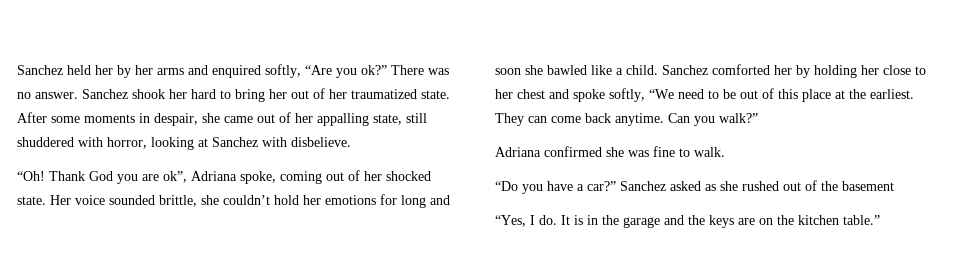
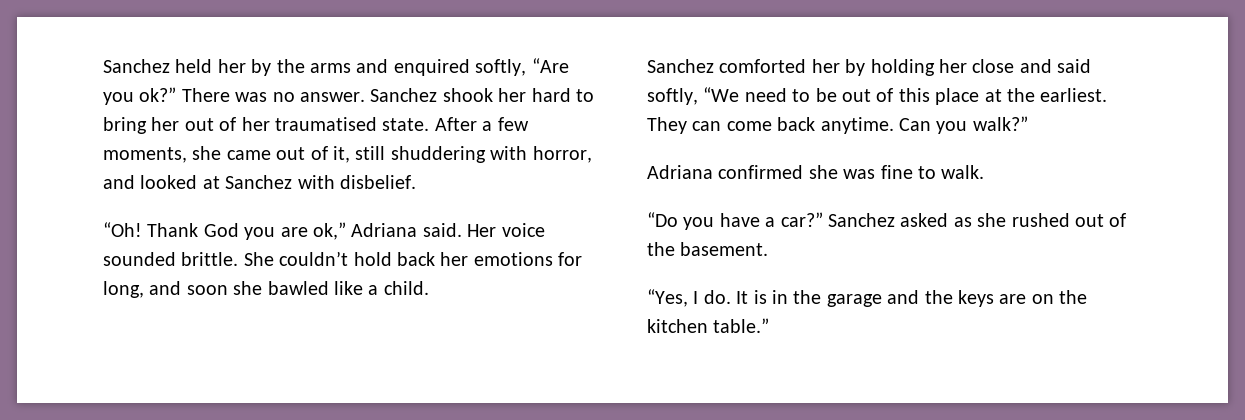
- Sanchez held her by her arms and enquired softly, “Are you ok?”
+ Sanchez held her by the arms and enquired softly, “Are you ok?”
- Sanchez shook her hard to bring her out of her traumatized state.
+ Sanchez shook her hard to bring her out of her traumatised state.
- After some moments in despair, she came out of her appalling state, still shuddered with horror, looking at Sanchez with disbelieve.
+ After a few moments, she came out of it, still shuddering with horror, and looked at Sanchez with disbelief.
- Thank God you are ok”, Adriana spoke, coming out of her shocked state.
+ Thank God you are ok,” Adriana said.
- Her voice sounded brittle, she couldn’t hold her emotions for long and soon she bawled like a child. Sanchez comforted her by holding her close to her chest and spoke softly, “We need to be out of this place at the earliest.
+ Her voice sounded brittle. She couldn’t hold back her emotions for long, and soon she bawled like a child.
+ Sanchez comforted her by holding her close and said softly, “We need to be out of this place at the earliest.
- Sanchez asked as she rushed out of the basement
+ Sanchez asked as she rushed out of the basement.

